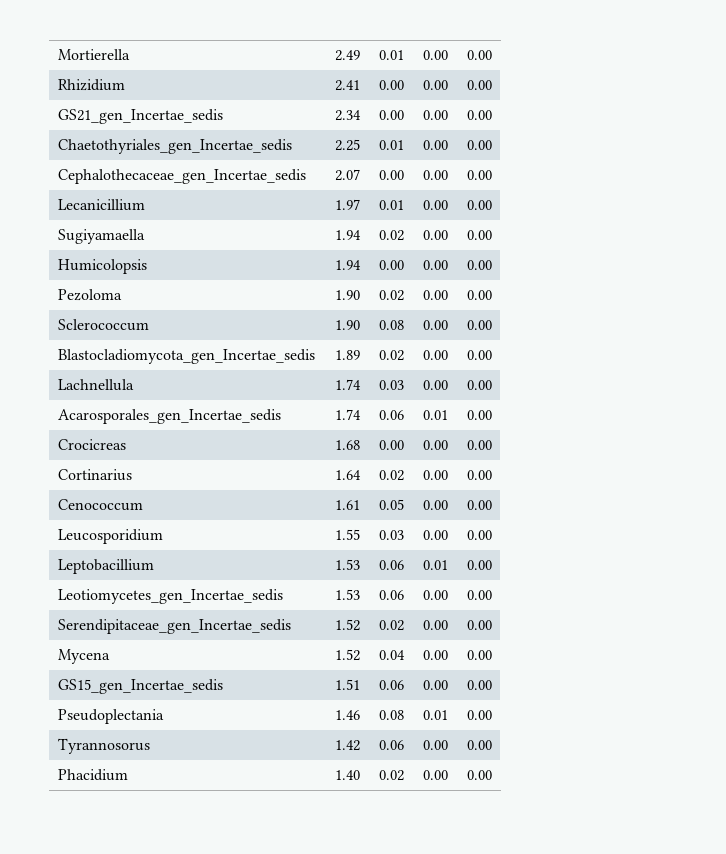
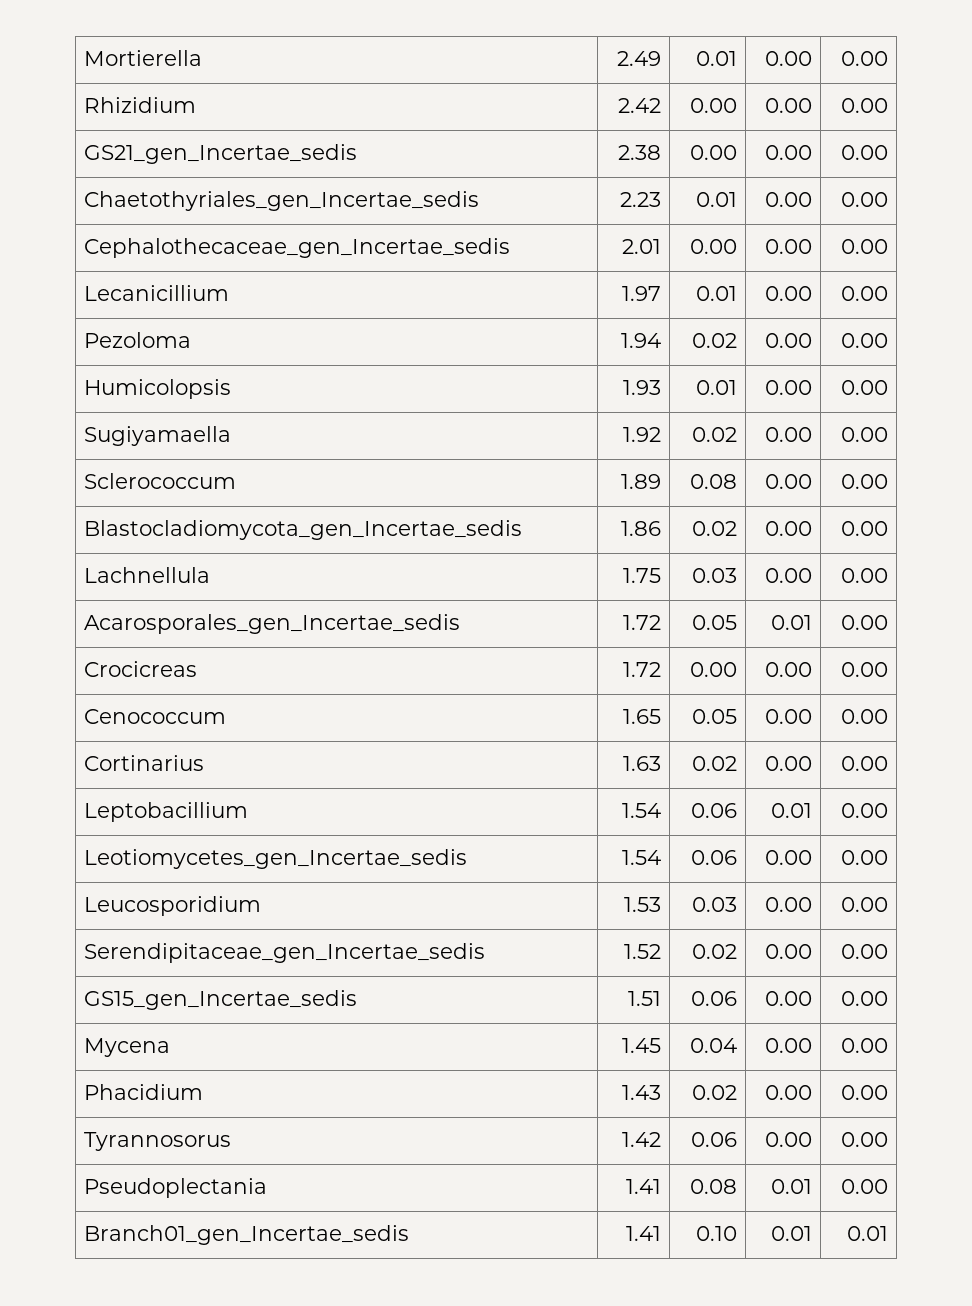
- Rhizidium | 2.41 | 0.00 | 0.00 | 0.00
+ Rhizidium | 2.42 | 0.00 | 0.00 | 0.00
- GS21_gen_Incertae_sedis | 2.34 | 0.00 | 0.00 | 0.00
+ GS21_gen_Incertae_sedis | 2.38 | 0.00 | 0.00 | 0.00
- Chaetothyriales_gen_Incertae_sedis | 2.25 | 0.01 | 0.00 | 0.00
+ Chaetothyriales_gen_Incertae_sedis | 2.23 | 0.01 | 0.00 | 0.00
- Cephalothecaceae_gen_Incertae_sedis | 2.07 | 0.00 | 0.00 | 0.00
+ Cephalothecaceae_gen_Incertae_sedis | 2.01 | 0.00 | 0.00 | 0.00
- Sugiyamaella | 1.94 | 0.02 | 0.00 | 0.00
+ Pezoloma | 1.94 | 0.02 | 0.00 | 0.00
- Humicolopsis | 1.94 | 0.00 | 0.00 | 0.00
- Pezoloma | 1.90 | 0.02 | 0.00 | 0.00
+ Humicolopsis | 1.93 | 0.01 | 0.00 | 0.00
+ Sugiyamaella | 1.92 | 0.02 | 0.00 | 0.00
- Sclerococcum | 1.90 | 0.08 | 0.00 | 0.00
+ Sclerococcum | 1.89 | 0.08 | 0.00 | 0.00
- Blastocladiomycota_gen_Incertae_sedis | 1.89 | 0.02 | 0.00 | 0.00
+ Blastocladiomycota_gen_Incertae_sedis | 1.86 | 0.02 | 0.00 | 0.00
- Lachnellula | 1.74 | 0.03 | 0.00 | 0.00
+ Lachnellula | 1.75 | 0.03 | 0.00 | 0.00
- Acarosporales_gen_Incertae_sedis | 1.74 | 0.06 | 0.01 | 0.00
+ Acarosporales_gen_Incertae_sedis | 1.72 | 0.05 | 0.01 | 0.00
- Crocicreas | 1.68 | 0.00 | 0.00 | 0.00
+ Crocicreas | 1.72 | 0.00 | 0.00 | 0.00
+ Cenococcum | 1.65 | 0.05 | 0.00 | 0.00
- Cortinarius | 1.64 | 0.02 | 0.00 | 0.00
- Cenococcum | 1.61 | 0.05 | 0.00 | 0.00
- Leucosporidium | 1.55 | 0.03 | 0.00 | 0.00
+ Cortinarius | 1.63 | 0.02 | 0.00 | 0.00
- Leptobacillium | 1.53 | 0.06 | 0.01 | 0.00
+ Leptobacillium | 1.54 | 0.06 | 0.01 | 0.00
- Leotiomycetes_gen_Incertae_sedis | 1.53 | 0.06 | 0.00 | 0.00
+ Leotiomycetes_gen_Incertae_sedis | 1.54 | 0.06 | 0.00 | 0.00
+ Leucosporidium | 1.53 | 0.03 | 0.00 | 0.00
- Mycena | 1.52 | 0.04 | 0.00 | 0.00
- Pseudoplectania | 1.46 | 0.08 | 0.01 | 0.00
+ Mycena | 1.45 | 0.04 | 0.00 | 0.00
+ Phacidium | 1.43 | 0.02 | 0.00 | 0.00
- Phacidium | 1.40 | 0.02 | 0.00 | 0.00
+ Pseudoplectania | 1.41 | 0.08 | 0.01 | 0.00
+ Branch01_gen_Incertae_sedis | 1.41 | 0.10 | 0.01 | 0.01

